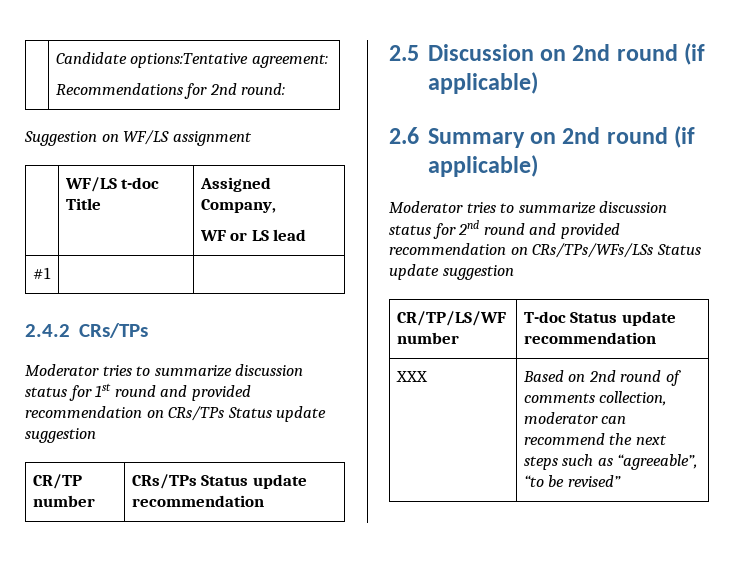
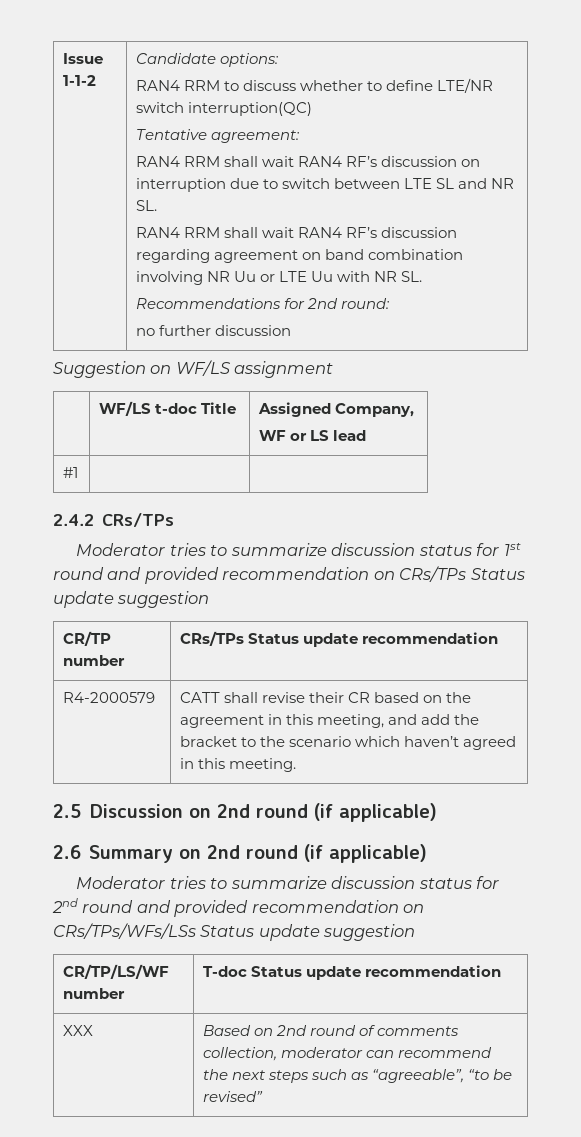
+ Issue 1-1-2
- Candidate options:Tentative agreement:
+ Candidate options:
+ RAN4 RRM to discuss whether to define LTE/NR switch interruption(QC)
+ Tentative agreement:
+ RAN4 RRM shall wait RAN4 RF’s discussion on interruption due to switch between LTE SL and NR SL.
+ RAN4 RRM shall wait RAN4 RF’s discussion regarding agreement on band combination involving NR Uu or LTE Uu with NR SL.
+ no further discussion
+ R4-2000579 | CATT shall revise their CR based on the agreement in this meeting, and add the bracket to the scenario which haven’t agreed in this meeting.

